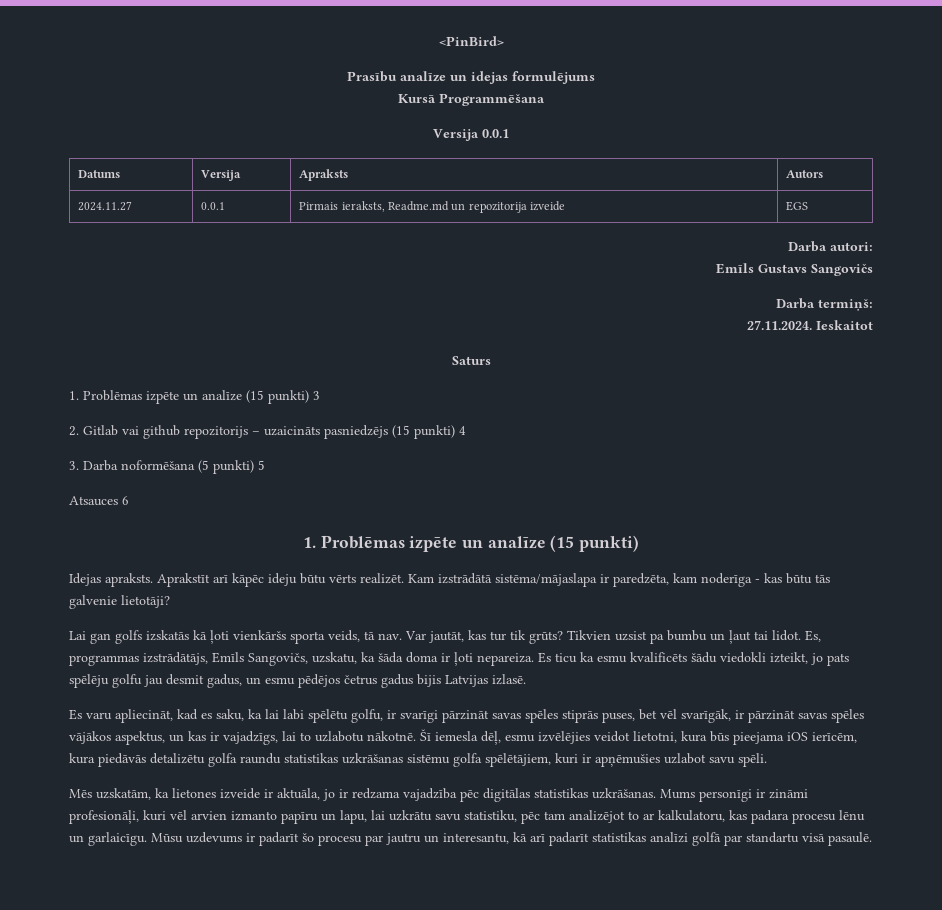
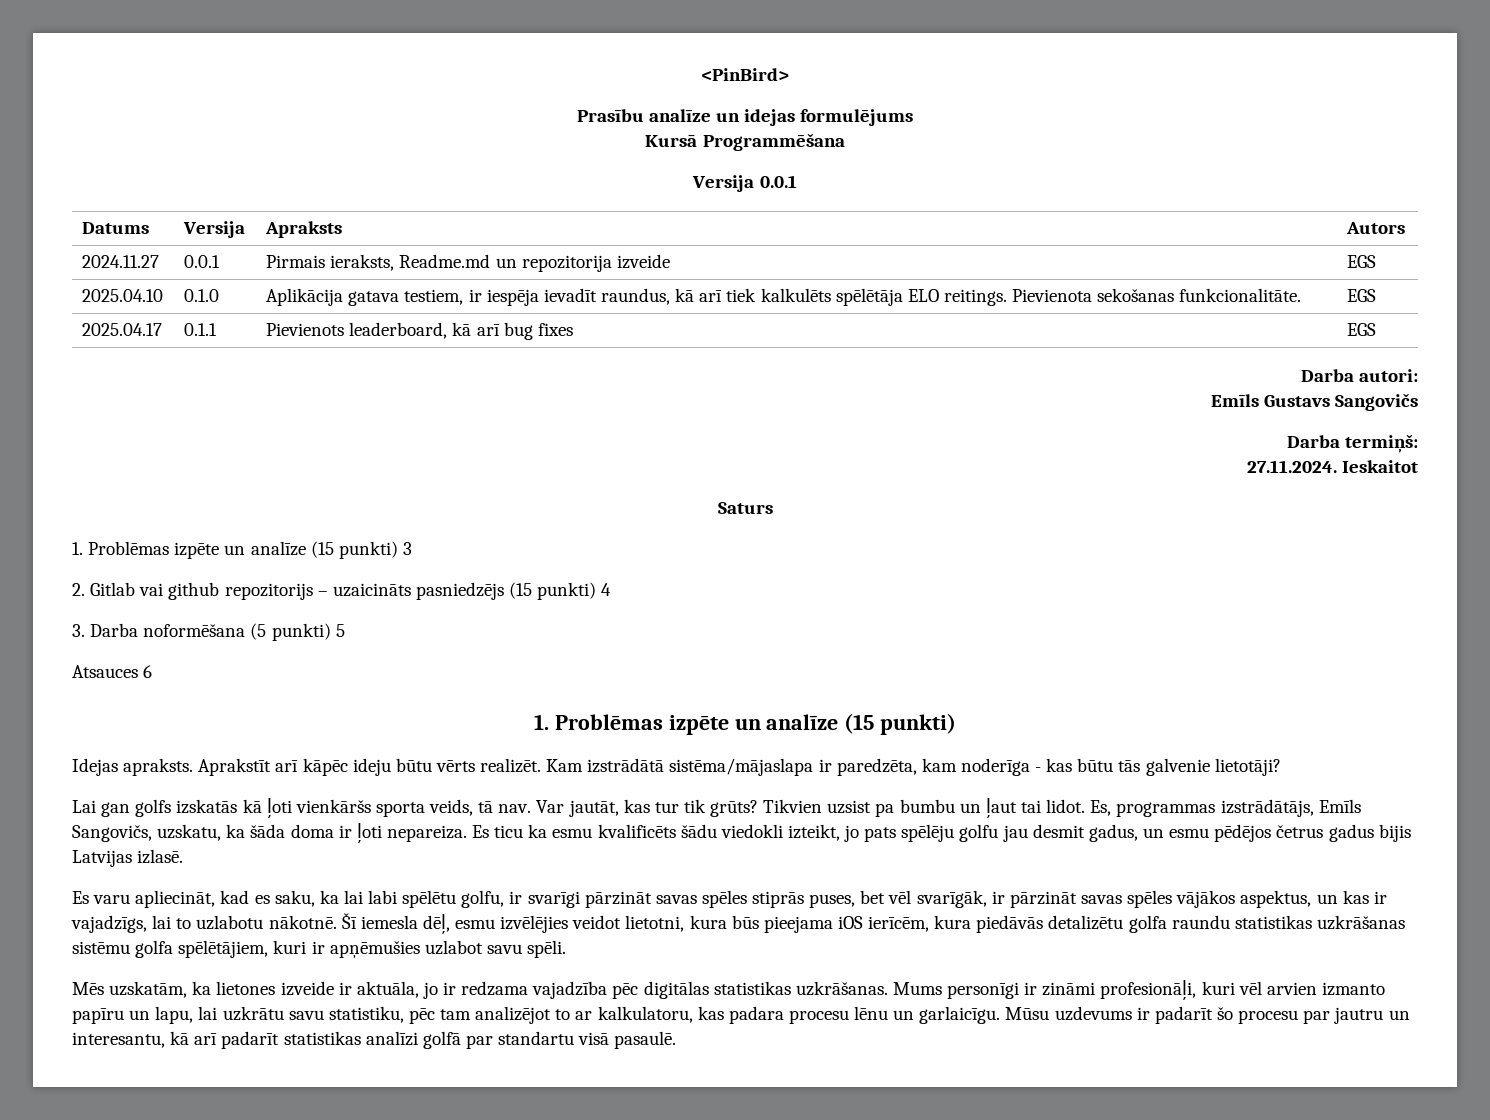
+ 2025.04.10 | 0.1.0 | Aplikācija gatava testiem, ir iespēja ievadīt raundus, kā arī tiek kalkulēts spēlētāja ELO reitings. Pievienota sekošanas funkcionalitāte. | EGS
+ 2025.04.17 | 0.1.1 | Pievienots leaderboard, kā arī bug fixes | EGS

